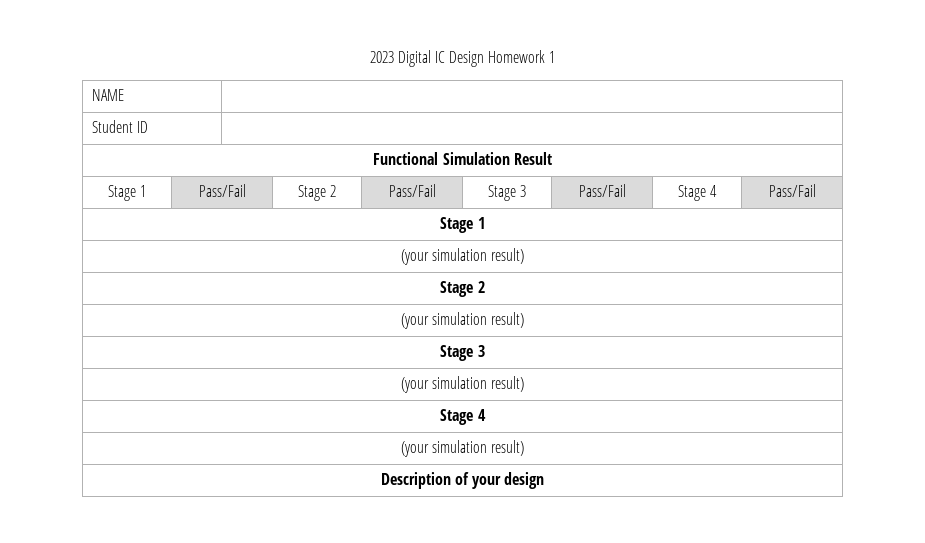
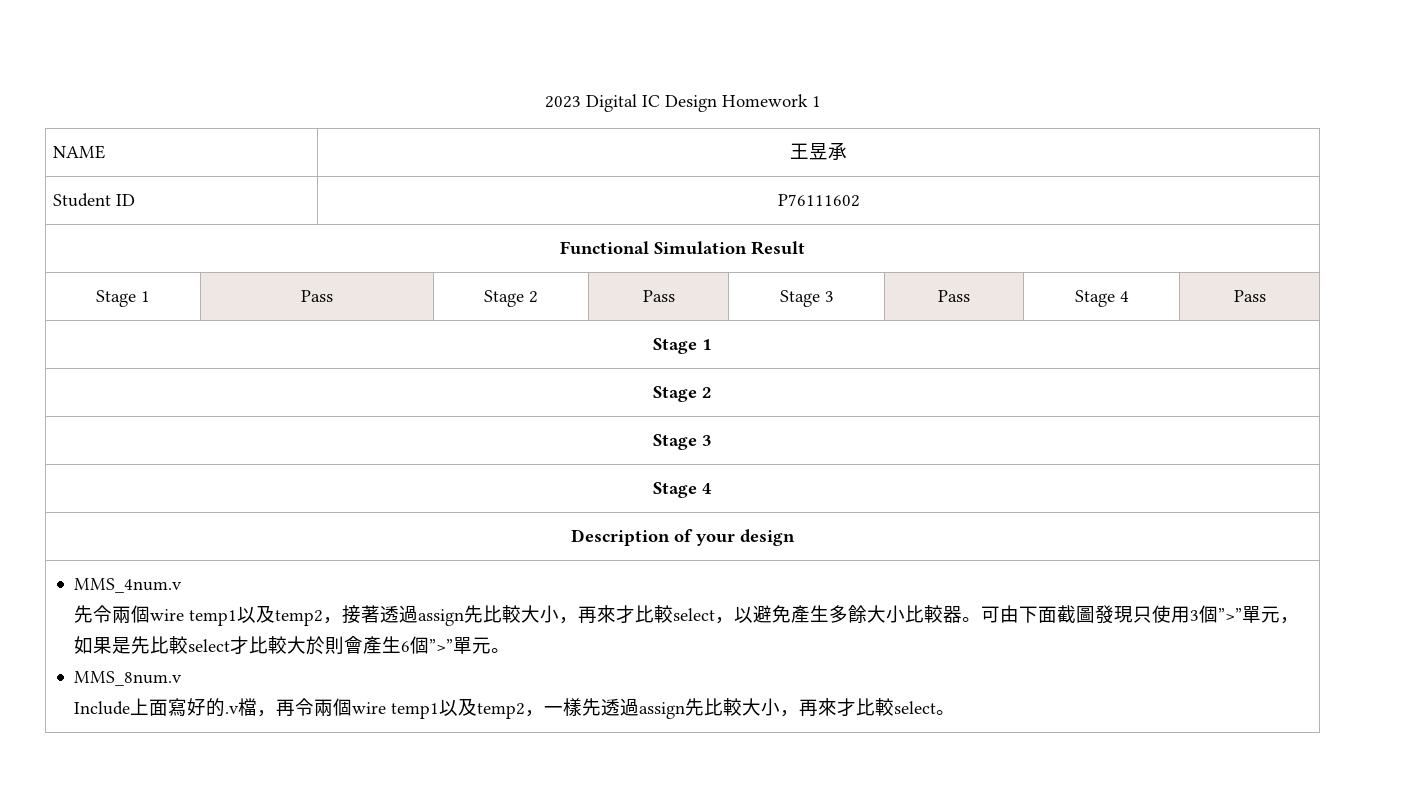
- NAME |
+ NAME | 王昱承
- Student ID |
+ Student ID | P76111602
- Stage 1 | Pass/Fail | Stage 2 | Pass/Fail | Stage 3 | Pass/Fail | Stage 4 | Pass/Fail
+ Stage 1 | Pass | Stage 2 | Pass | Stage 3 | Pass | Stage 4 | Pass
  Stage 1
- (your simulation result)
  Stage 2
- (your simulation result)
  Stage 3
- (your simulation result)
  Stage 4
- (your simulation result)
+ MMS_4num.v
+ 先令兩個wire temp1以及temp2，接著透過assign先比較大小，再來才比較select，以避免產生多餘大小比較器。可由下面截圖發現只使用3個”>”單元，如果是先比較select才比較大於則會產生6個”>”單元。
+ MMS_8num.v
+ Include上面寫好的.v檔，再令兩個wire temp1以及temp2，一樣先透過assign先比較大小，再來才比較select。

